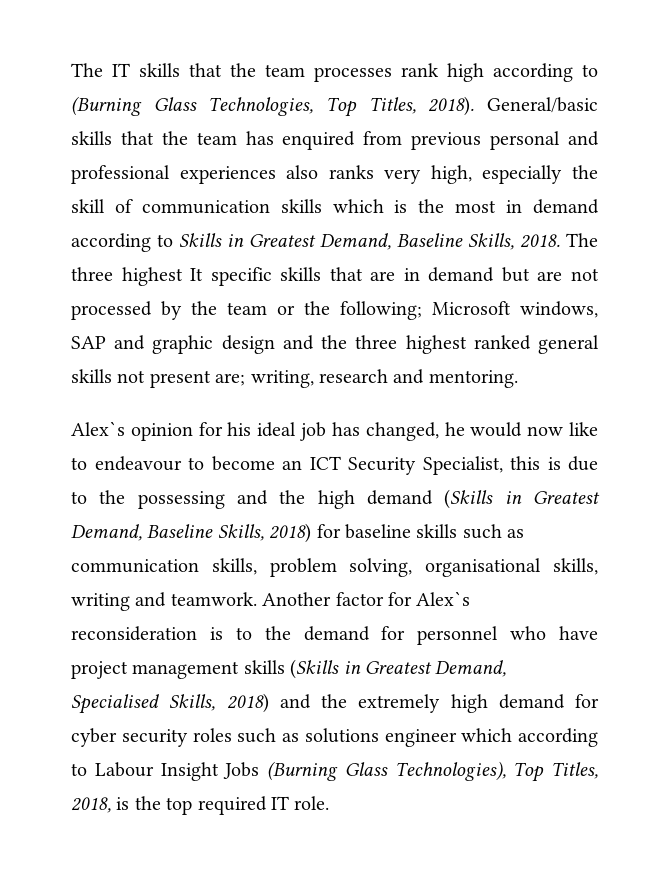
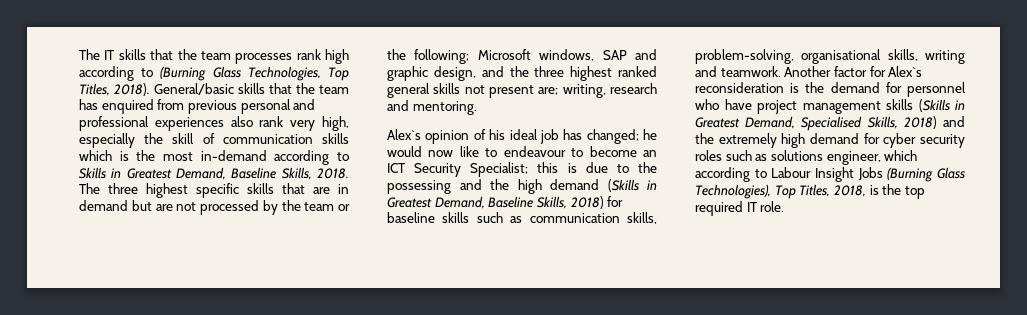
- General/basic skills that the team has enquired from previous personal and professional experiences also ranks very high, especially the skill of communication skills which is the most in demand according to Skills in Greatest Demand, Baseline Skills, 2018.
+ General/basic skills that the team has enquired from previous personal and professional experiences also rank very high, especially the skill of communication skills which is the most in-demand according to Skills in Greatest Demand, Baseline Skills, 2018.
- The three highest It specific skills that are in demand but are not processed by the team or the following; Microsoft windows, SAP and graphic design and the three highest ranked general skills not present are; writing, research and mentoring.
+ The three highest specific skills that are in demand but are not processed by the team or the following; Microsoft windows, SAP and graphic design, and the three highest ranked general skills not present are; writing, research and mentoring.
- Alex`s opinion for his ideal job has changed, he would now like to endeavour to become an ICT Security Specialist, this is due to the possessing and the high demand (Skills in Greatest Demand, Baseline Skills, 2018) for baseline skills such as communication skills, problem solving, organisational skills, writing and teamwork.
+ Alex`s opinion of his ideal job has changed; he would now like to endeavour to become an ICT Security Specialist; this is due to the possessing and the high demand (Skills in Greatest Demand, Baseline Skills, 2018) for baseline skills such as communication skills, problem-solving, organisational skills, writing and teamwork.
- Another factor for Alex`s reconsideration is to the demand for personnel who have project management skills (Skills in Greatest Demand, Specialised Skills, 2018) and the extremely high demand for cyber security roles such as solutions engineer which according to Labour Insight Jobs (Burning Glass Technologies), Top Titles, 2018, is the top required IT role.
+ Another factor for Alex`s reconsideration is the demand for personnel who have project management skills (Skills in Greatest Demand, Specialised Skills, 2018) and the extremely high demand for cyber security roles such as solutions engineer, which according to Labour Insight Jobs (Burning Glass Technologies), Top Titles, 2018, is the top required IT role.

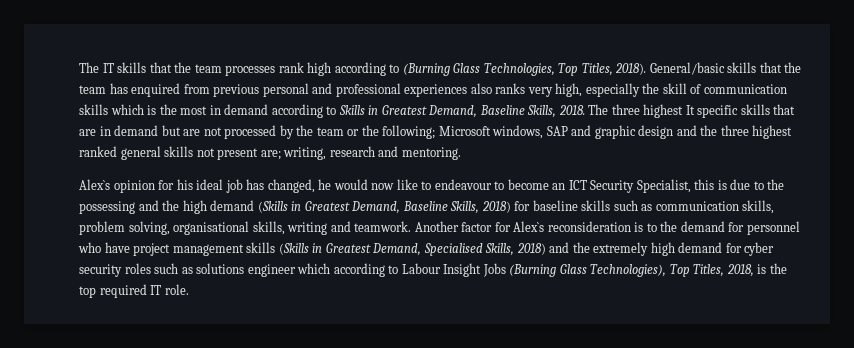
- General/basic skills that the team has enquired from previous personal and professional experiences also rank very high, especially the skill of communication skills which is the most in-demand according to Skills in Greatest Demand, Baseline Skills, 2018.
+ General/basic skills that the team has enquired from previous personal and professional experiences also ranks very high, especially the skill of communication skills which is the most in demand according to Skills in Greatest Demand, Baseline Skills, 2018.
- The three highest specific skills that are in demand but are not processed by the team or the following; Microsoft windows, SAP and graphic design, and the three highest ranked general skills not present are; writing, research and mentoring.
+ The three highest It specific skills that are in demand but are not processed by the team or the following; Microsoft windows, SAP and graphic design and the three highest ranked general skills not present are; writing, research and mentoring.
- Alex`s opinion of his ideal job has changed; he would now like to endeavour to become an ICT Security Specialist; this is due to the possessing and the high demand (Skills in Greatest Demand, Baseline Skills, 2018) for baseline skills such as communication skills, problem-solving, organisational skills, writing and teamwork.
+ Alex`s opinion for his ideal job has changed, he would now like to endeavour to become an ICT Security Specialist, this is due to the possessing and the high demand (Skills in Greatest Demand, Baseline Skills, 2018) for baseline skills such as communication skills, problem solving, organisational skills, writing and teamwork.
- Another factor for Alex`s reconsideration is the demand for personnel who have project management skills (Skills in Greatest Demand, Specialised Skills, 2018) and the extremely high demand for cyber security roles such as solutions engineer, which according to Labour Insight Jobs (Burning Glass Technologies), Top Titles, 2018, is the top required IT role.
+ Another factor for Alex`s reconsideration is to the demand for personnel who have project management skills (Skills in Greatest Demand, Specialised Skills, 2018) and the extremely high demand for cyber security roles such as solutions engineer which according to Labour Insight Jobs (Burning Glass Technologies), Top Titles, 2018, is the top required IT role.

